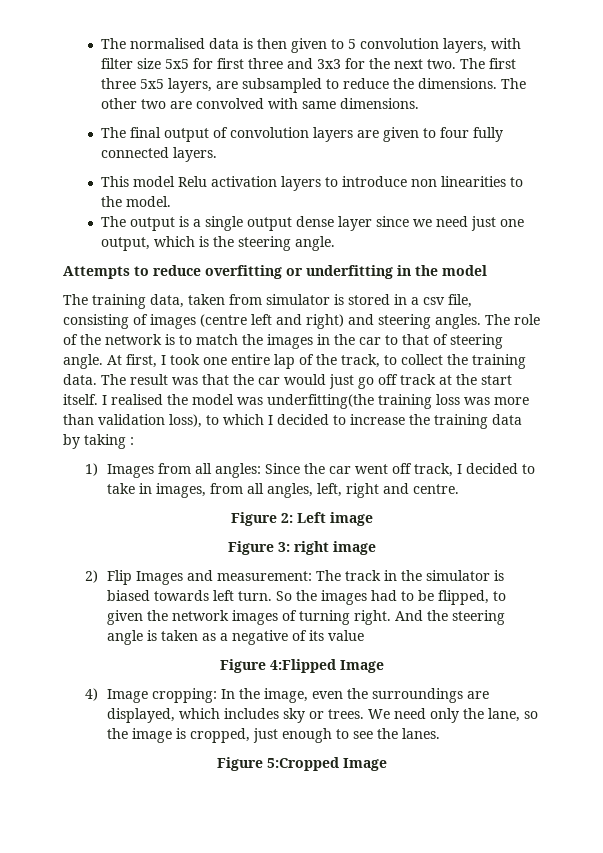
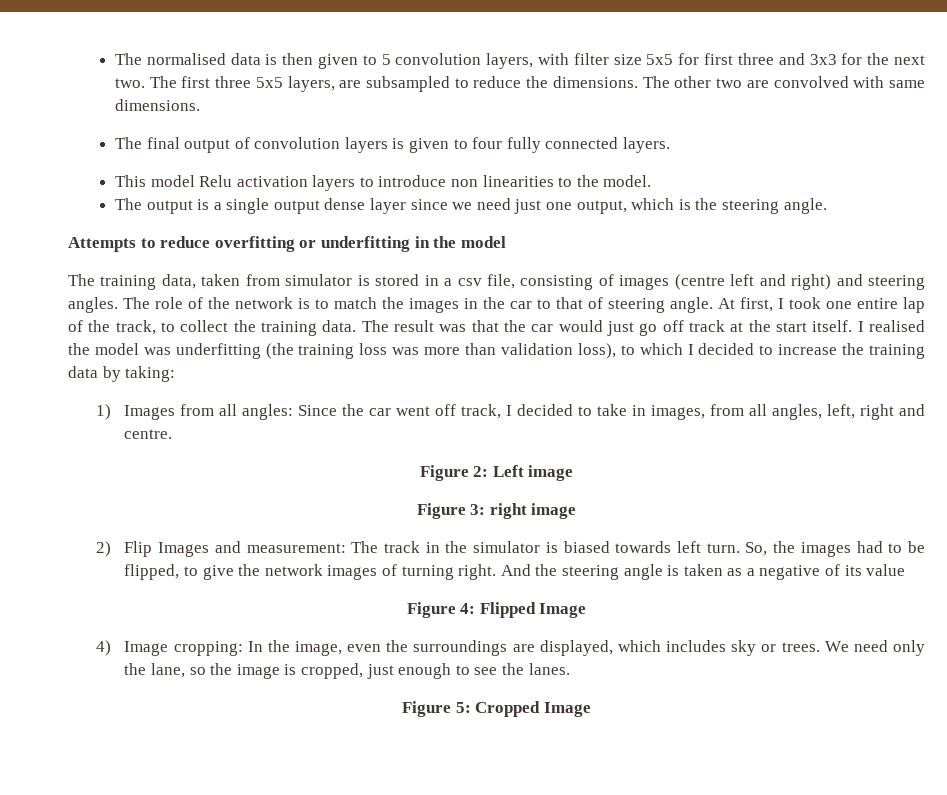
- The final output of convolution layers are given to four fully connected layers.
+ The final output of convolution layers is given to four fully connected layers.
- I realised the model was underfitting(the training loss was more than validation loss), to which I decided to increase the training data by taking :
+ I realised the model was underfitting (the training loss was more than validation loss), to which I decided to increase the training data by taking:
- So the images had to be flipped, to given the network images of turning right.
+ So, the images had to be flipped, to give the network images of turning right.
- Figure 4:Flipped Image
+ Figure 4: Flipped Image
- Figure 5:Cropped Image
+ Figure 5: Cropped Image

